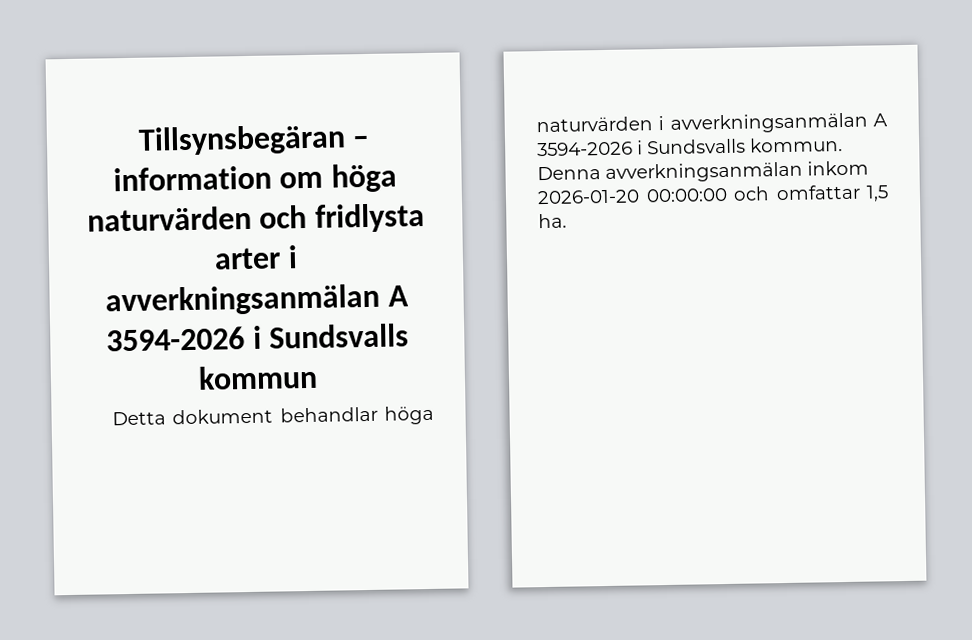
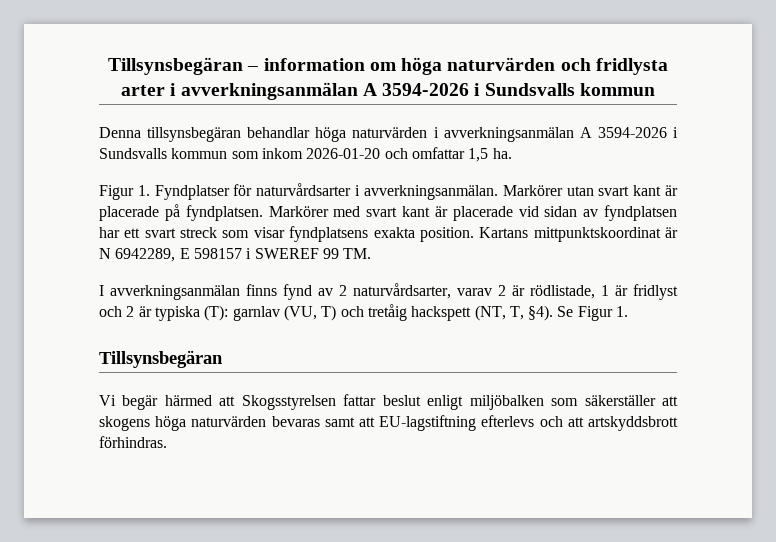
- Detta dokument behandlar höga naturvärden i avverkningsanmälan A 3594-2026 i Sundsvalls kommun. Denna avverkningsanmälan inkom 2026-01-20 00:00:00 och omfattar 1,5 ha.
+ Denna tillsynsbegäran behandlar höga naturvärden i avverkningsanmälan A 3594-2026 i Sundsvalls kommun som inkom 2026-01-20 och omfattar 1,5 ha.
+ Figur 1. Fyndplatser för naturvårdsarter i avverkningsanmälan. Markörer utan svart kant är placerade på fyndplatsen. Markörer med svart kant är placerade vid sidan av fyndplatsen har ett svart streck som visar fyndplatsens exakta position. Kartans mittpunktskoordinat är N 6942289, E 598157 i SWEREF 99 TM.
+ I avverkningsanmälan finns fynd av 2 naturvårdsarter, varav 2 är rödlistade, 1 är fridlyst och 2 är typiska (T): garnlav (VU, T) och tretåig hackspett (NT, T, §4). Se Figur 1.
+ Tillsynsbegäran
+ Vi begär härmed att Skogsstyrelsen fattar beslut enligt miljöbalken som säkerställer att skogens höga naturvärden bevaras samt att EU-lagstiftning efterlevs och att artskyddsbrott förhindras.

